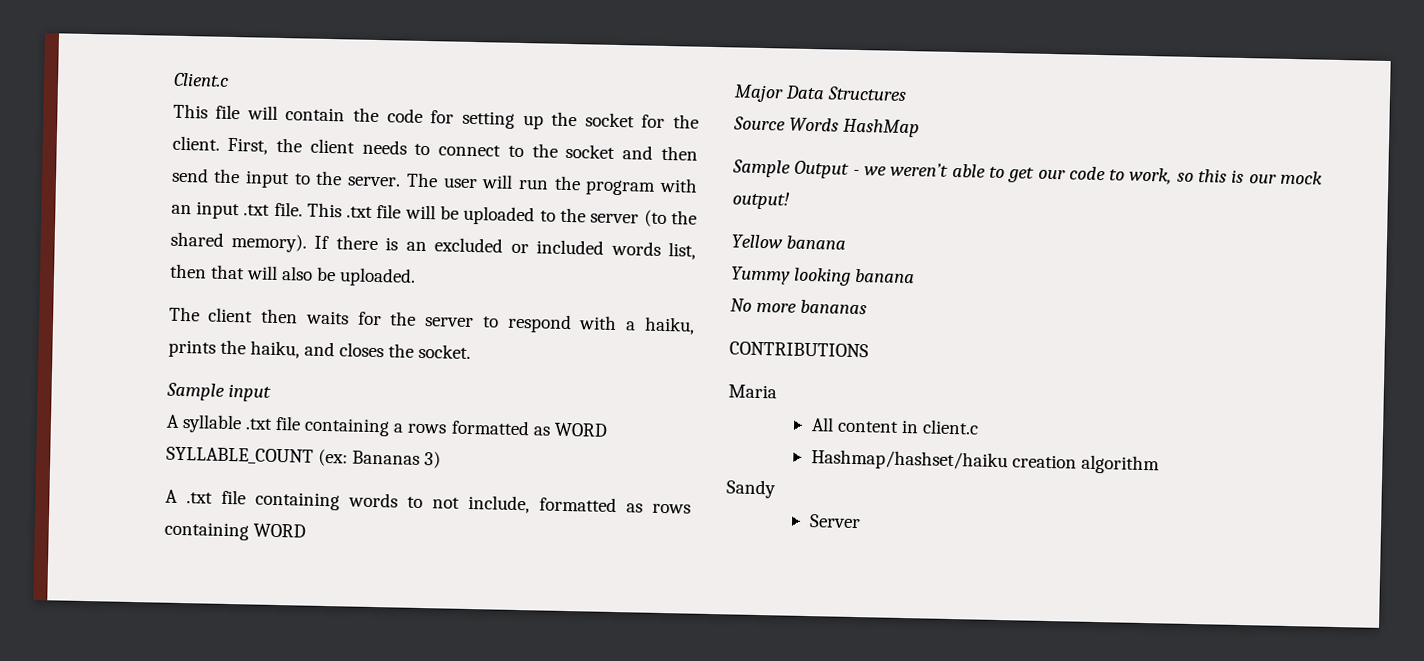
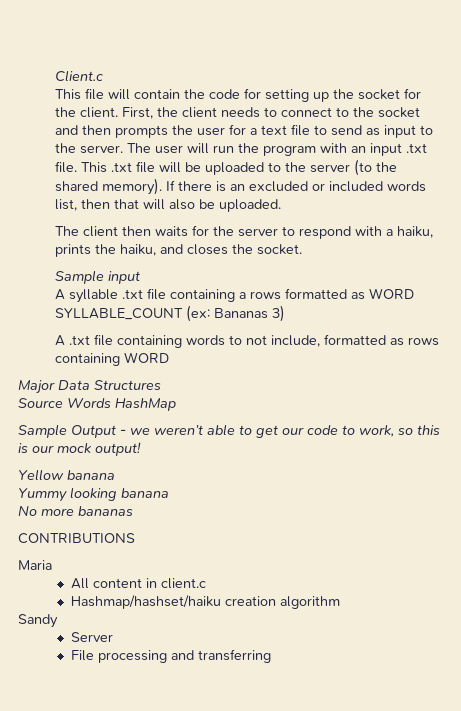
- First, the client needs to connect to the socket and then send the input to the server.
+ First, the client needs to connect to the socket and then prompts the user for a text file to send as input to the server.
+ File processing and transferring

